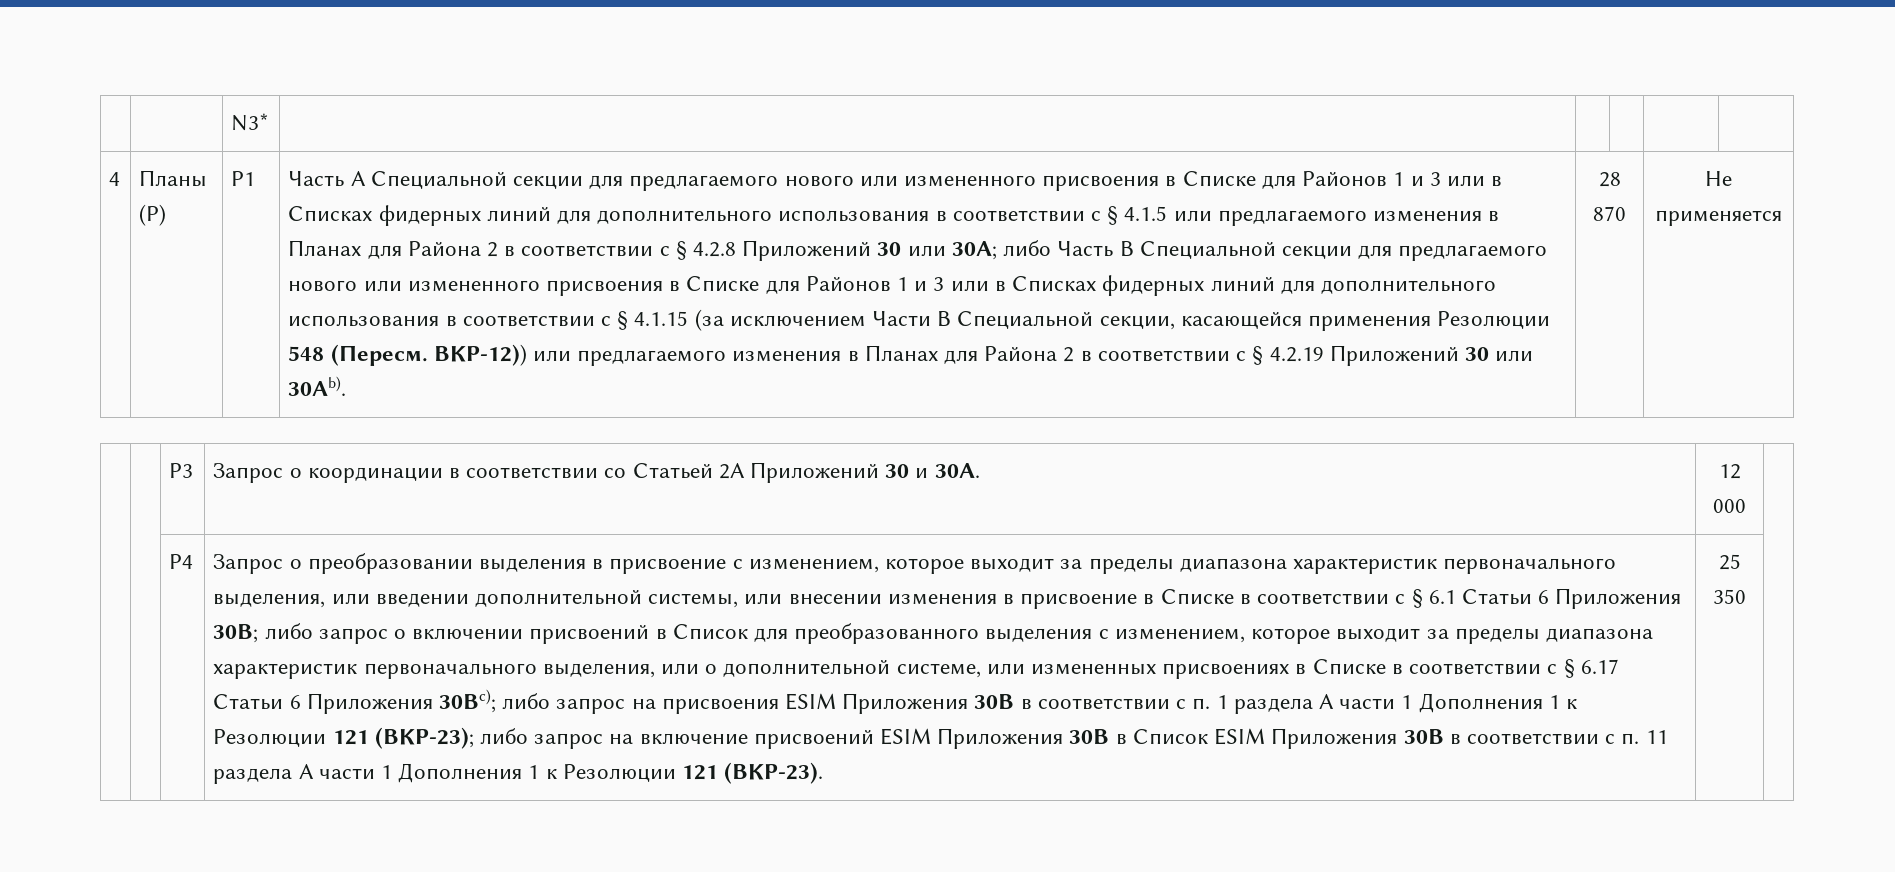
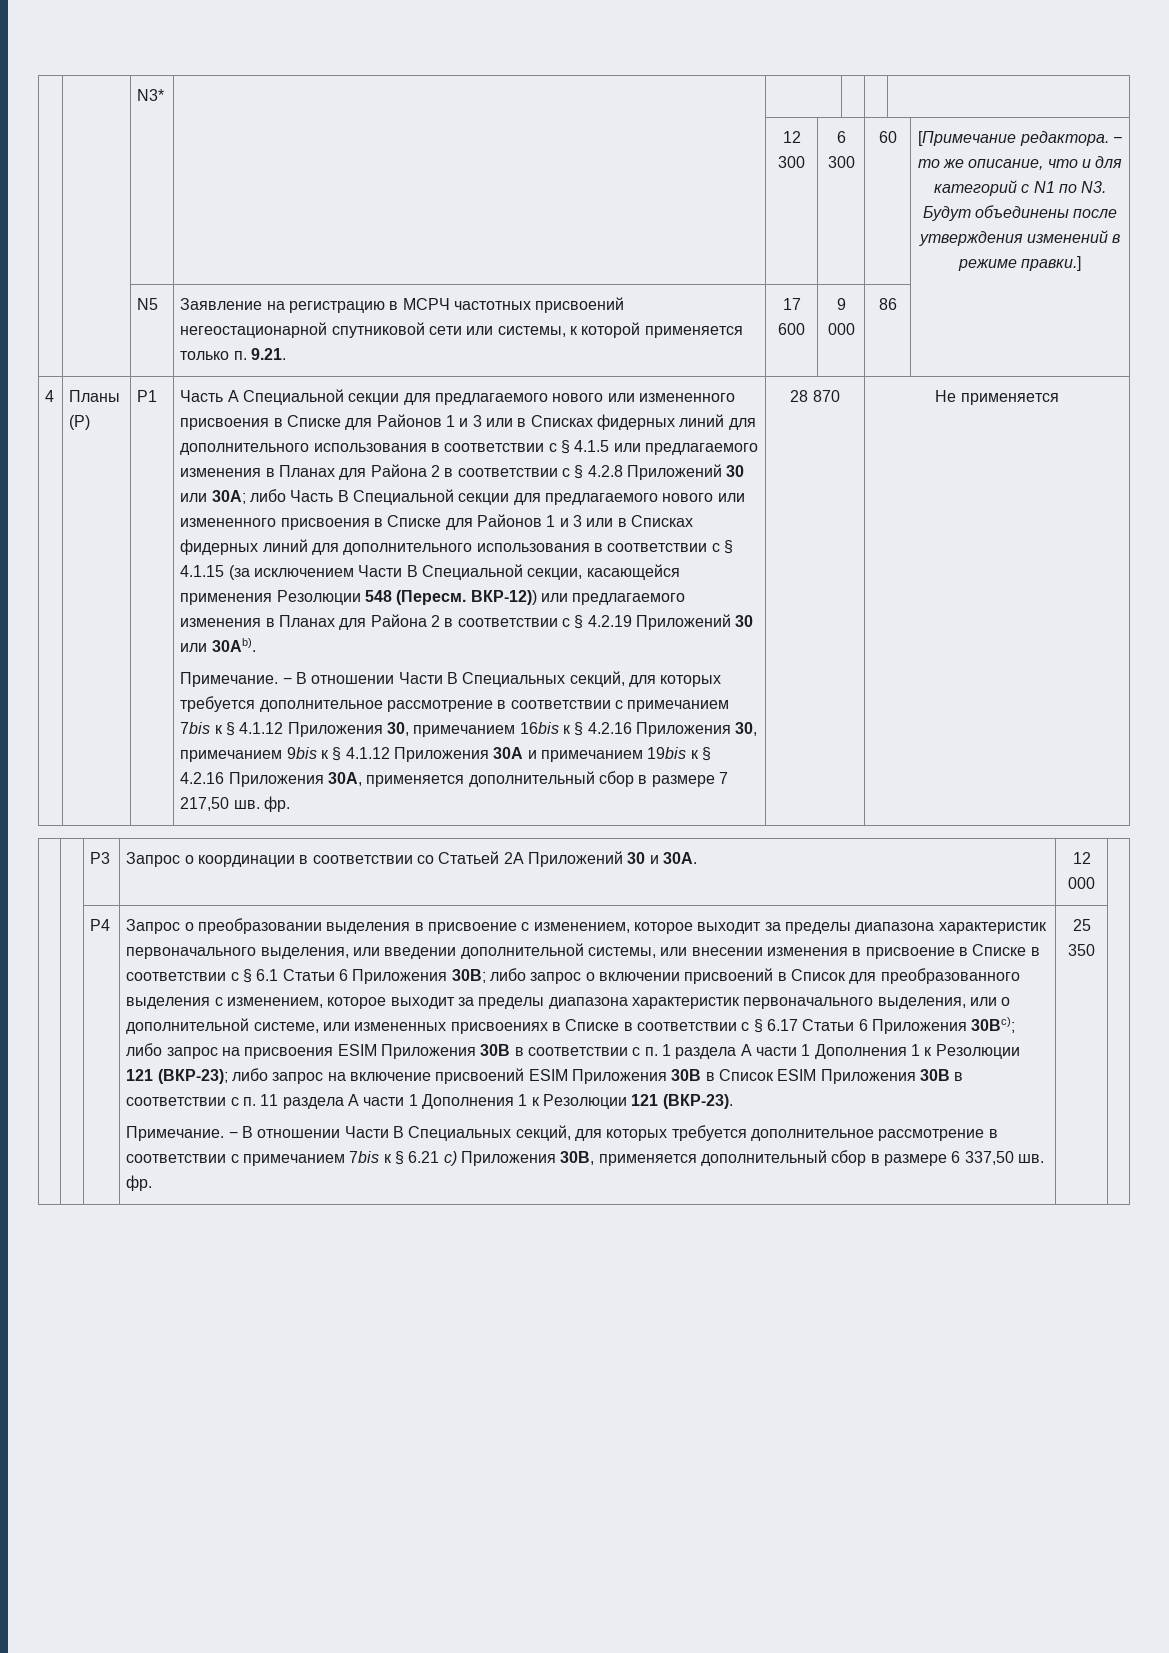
+ | | | | 12 300 | 6 300 | 60 | [Примечание редактора. − то же описание, что и для категорий с N1 по N3. Будут объединены после утверждения изменений в режиме правки.]
+ | | N5 | Заявление на регистрацию в МСРЧ частотных присвоений негеостационарной спутниковой сети или системы, к которой применяется только п. 9.21. | 17 600 | 9 000 | 86 |
+ Примечание. − В отношении Части B Специальных секций, для которых требуется дополнительное рассмотрение в соответствии с примечанием 7bis к § 4.1.12 Приложения 30, примечанием 16bis к § 4.2.16 Приложения 30, примечанием 9bis к § 4.1.12 Приложения 30A и примечанием 19bis к § 4.2.16 Приложения 30A, применяется дополнительный сбор в размере 7 217,50 шв. фр.
+ Примечание. − В отношении Части В Специальных секций, для которых требуется дополнительное рассмотрение в соответствии с примечанием 7bis к § 6.21 c) Приложения 30B, применяется дополнительный сбор в размере 6 337,50 шв. фр.

